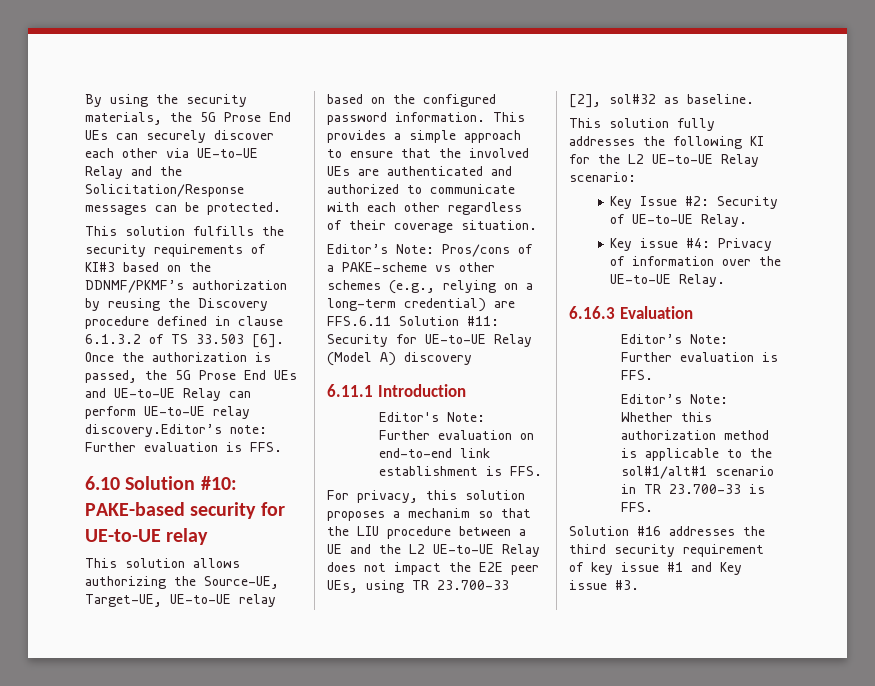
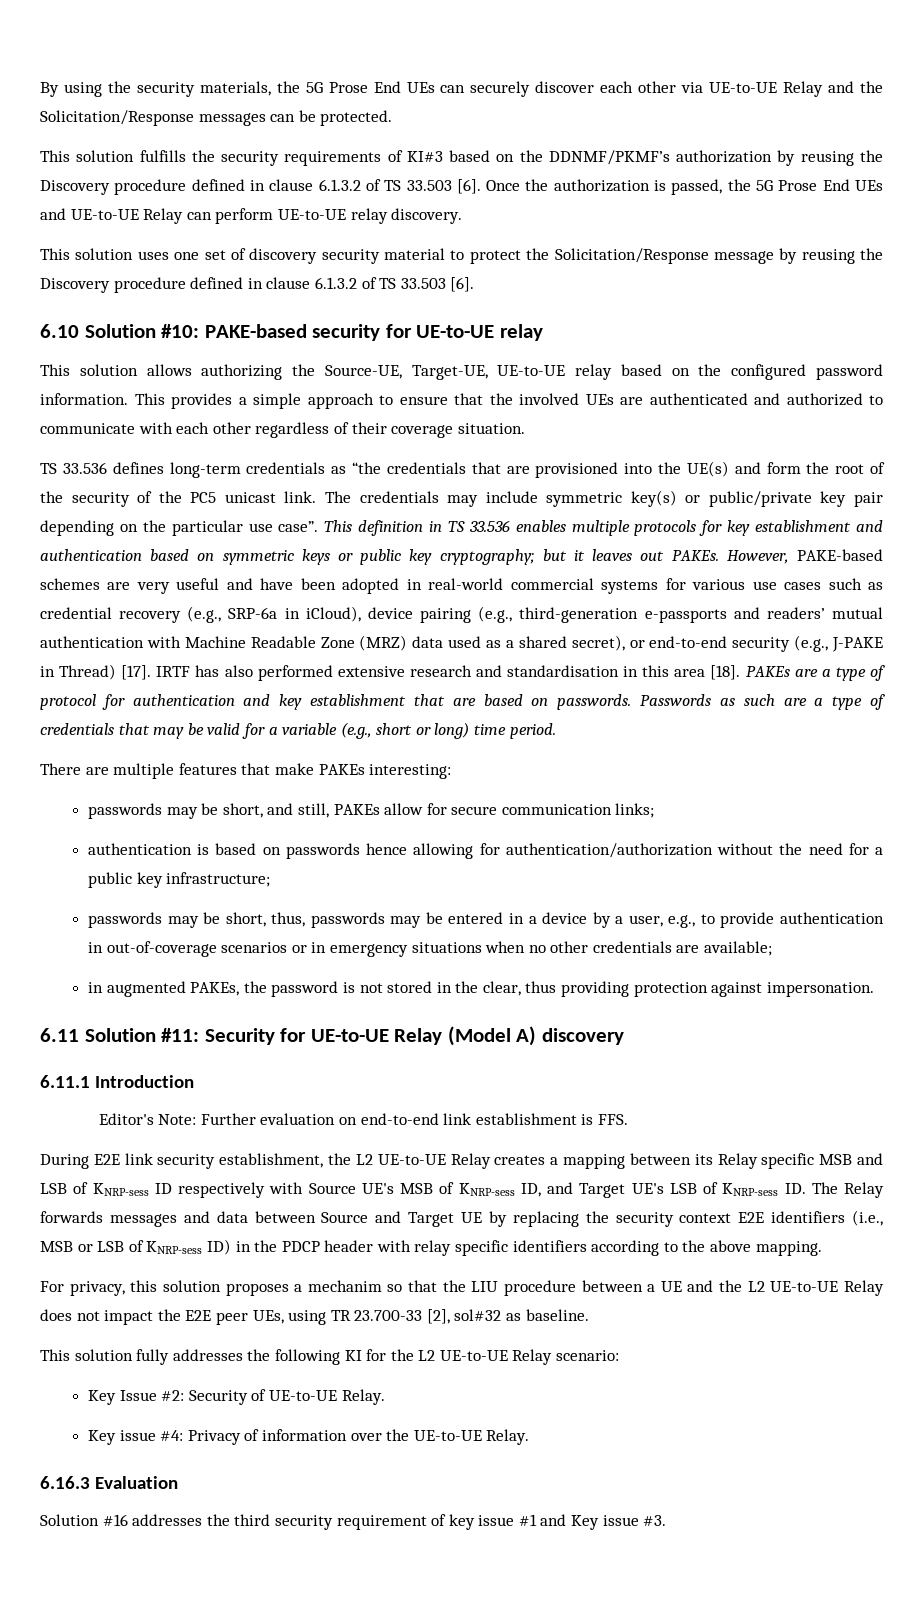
- Once the authorization is passed, the 5G Prose End UEs and UE-to-UE Relay can perform UE-to-UE relay discovery.Editor’s note: Further evaluation is FFS.
+ Once the authorization is passed, the 5G Prose End UEs and UE-to-UE Relay can perform UE-to-UE relay discovery.
+ This solution uses one set of discovery security material to protect the Solicitation/Response message by reusing the Discovery procedure defined in clause 6.1.3.2 of TS 33.503 [6].
- Editor’s Note: Pros/cons of a PAKE-scheme vs other schemes (e.g., relying on a long-term credential) are FFS.6.11 Solution #11: Security for UE-to-UE Relay (Model A) discovery
+ TS 33.536 defines long-term credentials as “the credentials that are provisioned into the UE(s) and form the root of the security of the PC5 unicast link. The credentials may include symmetric key(s) or public/private key pair depending on the particular use case”. This definition in TS 33.536 enables multiple protocols for key establishment and authentication based on symmetric keys or public key cryptography; but it leaves out PAKEs. However, PAKE-based schemes are very useful and have been adopted in real-world commercial systems for various use cases such as credential recovery (e.g., SRP-6a in iCloud), device pairing (e.g., third-generation e-passports and readers’ mutual authentication with Machine Readable Zone (MRZ) data used as a shared secret), or end-to-end security (e.g., J-PAKE in Thread) [17]. IRTF has also performed extensive research and standardisation in this area [18]. PAKEs are a type of protocol for authentication and key establishment that are based on passwords. Passwords as such are a type of credentials that may be valid for a variable (e.g., short or long) time period.
+ There are multiple features that make PAKEs interesting:
+ passwords may be short, and still, PAKEs allow for secure communication links;
+ authentication is based on passwords hence allowing for authentication/authorization without the need for a public key infrastructure;
+ passwords may be short, thus, passwords may be entered in a device by a user, e.g., to provide authentication in out-of-coverage scenarios or in emergency situations when no other credentials are available;
+ in augmented PAKEs, the password is not stored in the clear, thus providing protection against impersonation.
+ 6.11 Solution #11: Security for UE-to-UE Relay (Model A) discovery
+ During E2E link security establishment, the L2 UE-to-UE Relay creates a mapping between its Relay specific MSB and LSB of KNRP-sess ID respectively with Source UE's MSB of KNRP-sess ID, and Target UE's LSB of KNRP-sess ID. The Relay forwards messages and data between Source and Target UE by replacing the security context E2E identifiers (i.e., MSB or LSB of KNRP-sess ID) in the PDCP header with relay specific identifiers according to the above mapping.
- Editor’s Note: Further evaluation is FFS.
- Editor’s Note: Whether this authorization method is applicable to the sol#1/alt#1 scenario in TR 23.700-33 is FFS.

